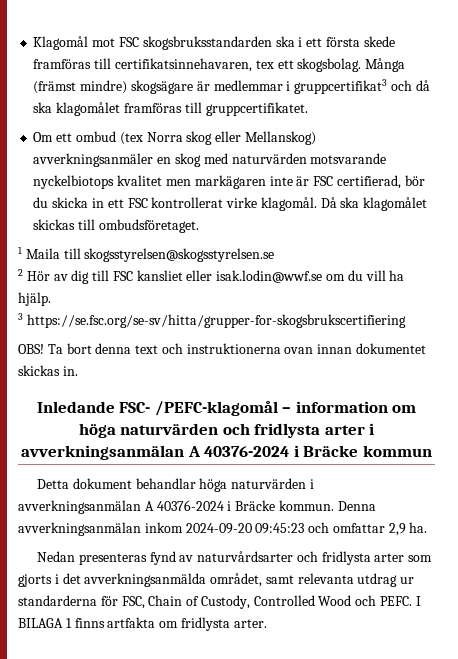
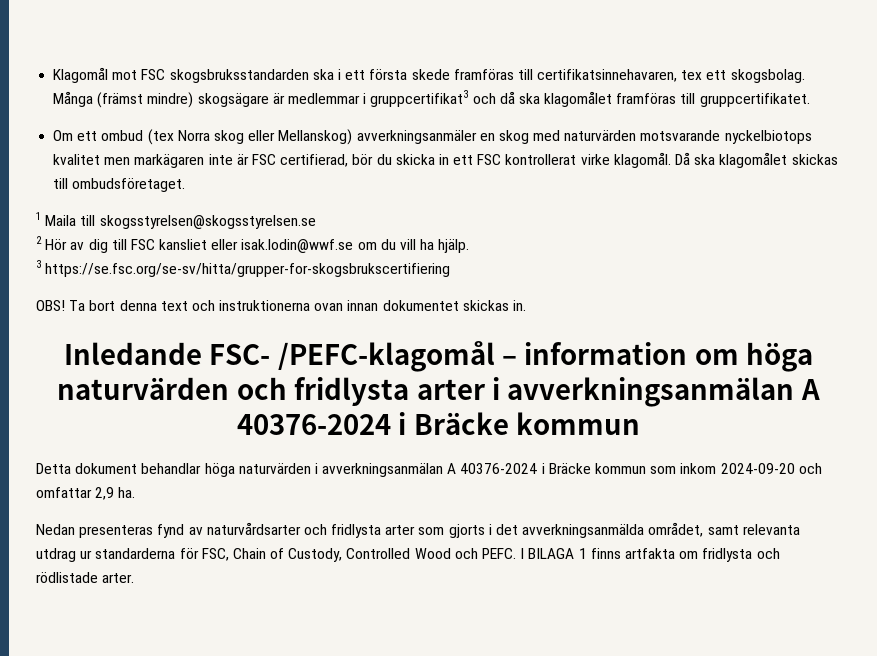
- Detta dokument behandlar höga naturvärden i avverkningsanmälan A 40376-2024 i Bräcke kommun. Denna avverkningsanmälan inkom 2024-09-20 09:45:23 och omfattar 2,9 ha.
+ Detta dokument behandlar höga naturvärden i avverkningsanmälan A 40376-2024 i Bräcke kommun som inkom 2024-09-20 och omfattar 2,9 ha.
- I BILAGA 1 finns artfakta om fridlysta arter.
+ I BILAGA 1 finns artfakta om fridlysta och rödlistade arter.

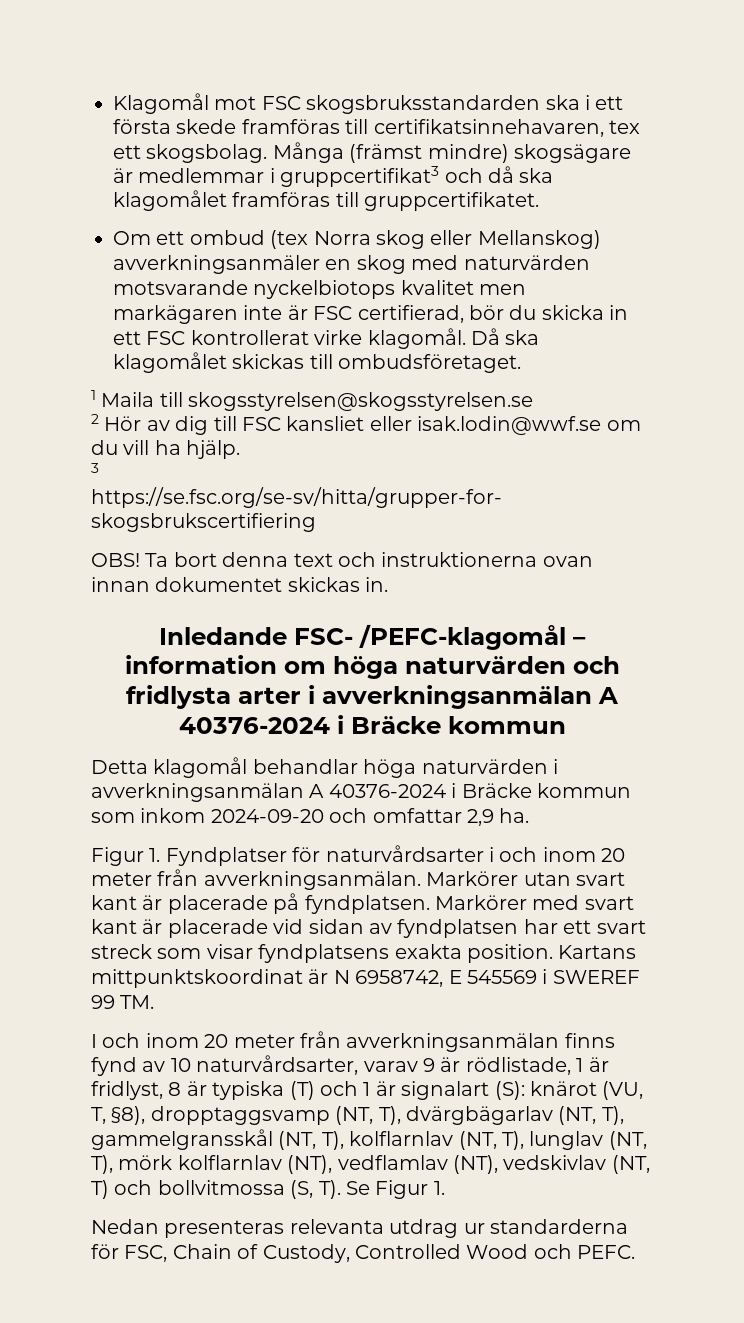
- Detta dokument behandlar höga naturvärden i avverkningsanmälan A 40376-2024 i Bräcke kommun som inkom 2024-09-20 och omfattar 2,9 ha.
+ Detta klagomål behandlar höga naturvärden i avverkningsanmälan A 40376-2024 i Bräcke kommun som inkom 2024-09-20 och omfattar 2,9 ha.
- Nedan presenteras fynd av naturvårdsarter och fridlysta arter som gjorts i det avverkningsanmälda området, samt relevanta utdrag ur standarderna för FSC, Chain of Custody, Controlled Wood och PEFC. I BILAGA 1 finns artfakta om fridlysta och rödlistade arter.
+ Figur 1. Fyndplatser för naturvårdsarter i och inom 20 meter från avverkningsanmälan. Markörer utan svart kant är placerade på fyndplatsen. Markörer med svart kant är placerade vid sidan av fyndplatsen har ett svart streck som visar fyndplatsens exakta position. Kartans mittpunktskoordinat är N 6958742, E 545569 i SWEREF 99 TM.
+ I och inom 20 meter från avverkningsanmälan finns fynd av 10 naturvårdsarter, varav 9 är rödlistade, 1 är fridlyst, 8 är typiska (T) och 1 är signalart (S): knärot (VU, T, §8), dropptaggsvamp (NT, T), dvärgbägarlav (NT, T), gammelgransskål (NT, T), kolflarnlav (NT, T), lunglav (NT, T), mörk kolflarnlav (NT), vedflamlav (NT), vedskivlav (NT, T) och bollvitmossa (S, T). Se Figur 1.
+ Nedan presenteras relevanta utdrag ur standarderna för FSC, Chain of Custody, Controlled Wood och PEFC.

